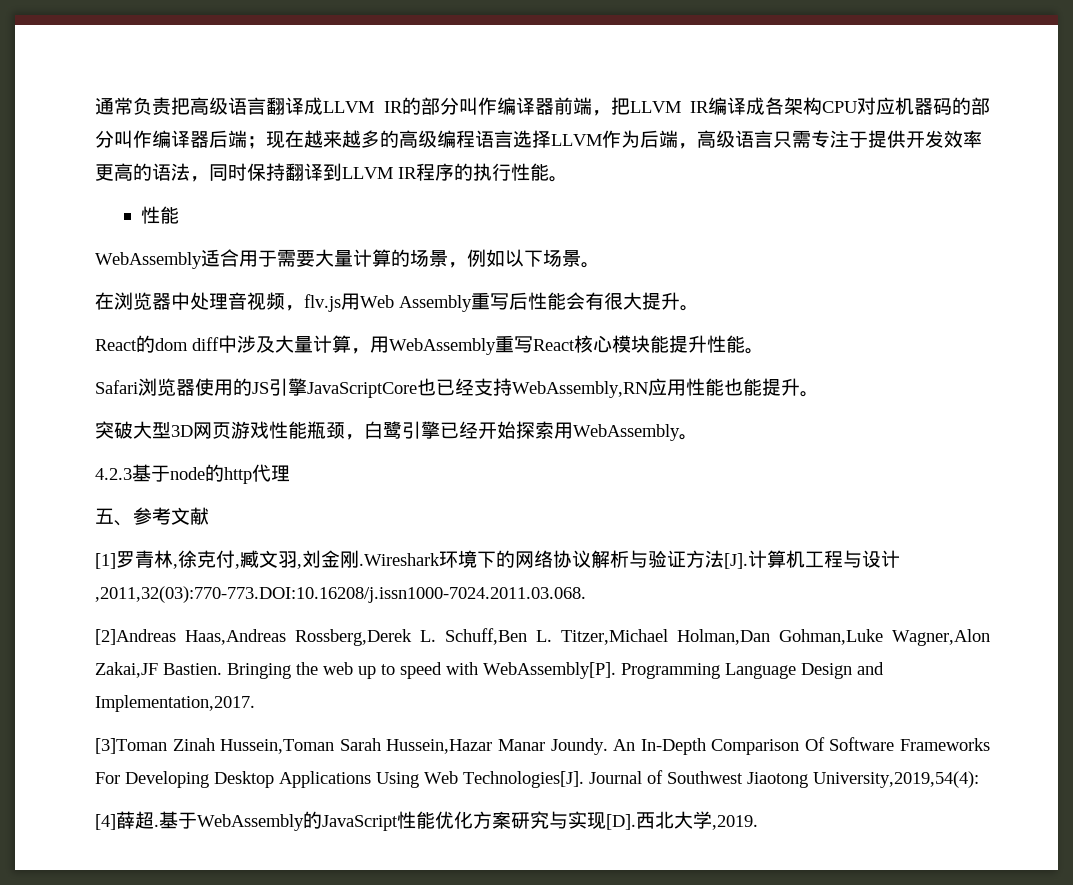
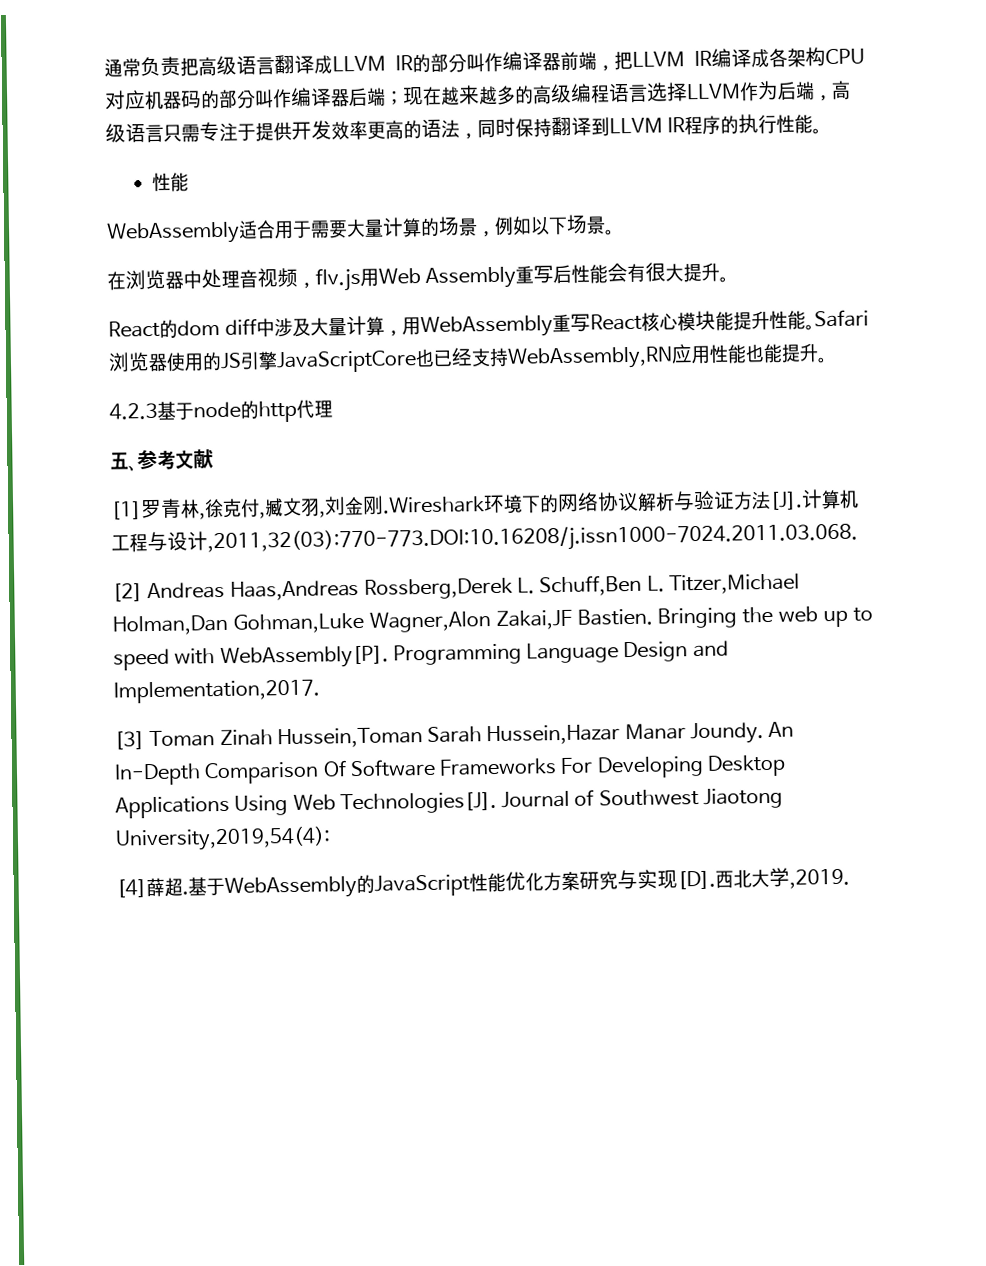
- React的dom diff中涉及大量计算，用WebAssembly重写React核心模块能提升性能。
- Safari浏览器使用的JS引擎JavaScriptCore也已经支持WebAssembly,RN应用性能也能提升。
+ React的dom diff中涉及大量计算，用WebAssembly重写React核心模块能提升性能。Safari浏览器使用的JS引擎JavaScriptCore也已经支持WebAssembly,RN应用性能也能提升。
- 突破大型3D网页游戏性能瓶颈，白鹭引擎已经开始探索用WebAssembly。
- [2]Andreas Haas,Andreas Rossberg,Derek L. Schuff,Ben L. Titzer,Michael Holman,Dan Gohman,Luke Wagner,Alon Zakai,JF Bastien.
+ [2] Andreas Haas,Andreas Rossberg,Derek L. Schuff,Ben L. Titzer,Michael Holman,Dan Gohman,Luke Wagner,Alon Zakai,JF Bastien.
- [3]Toman Zinah Hussein,Toman Sarah Hussein,Hazar Manar Joundy.
+ [3] Toman Zinah Hussein,Toman Sarah Hussein,Hazar Manar Joundy.

